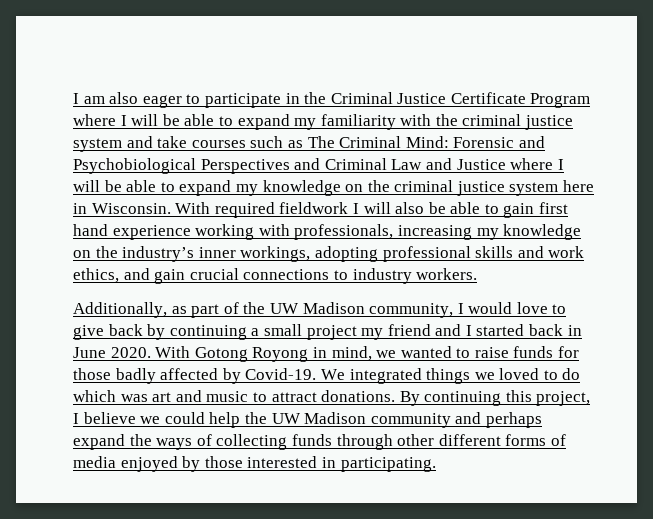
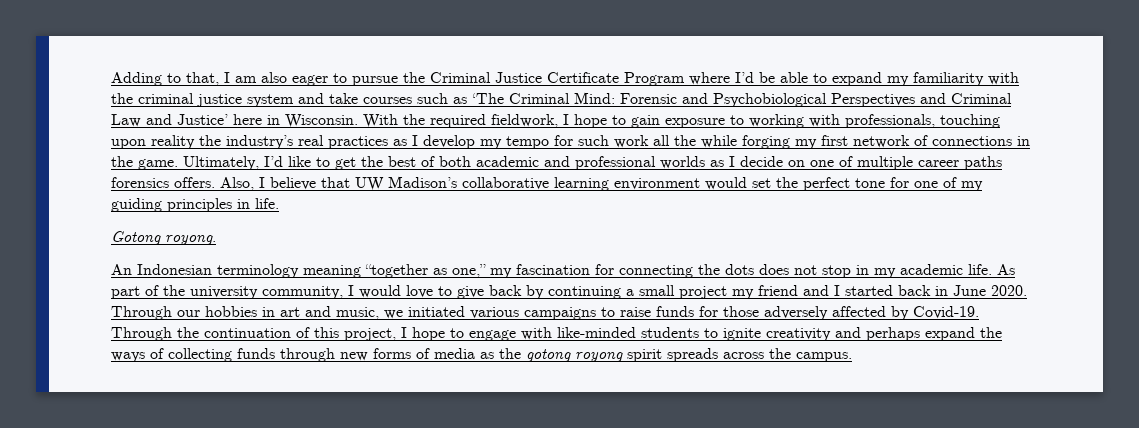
- I am also eager to participate in the Criminal Justice Certificate Program where I will be able to expand my familiarity with the criminal justice system and take courses such as The Criminal Mind:
+ Adding to that, I am also eager to pursue the Criminal Justice Certificate Program where I’d be able to expand my familiarity with the criminal justice system and take courses such as ‘The Criminal Mind:
- Forensic and Psychobiological Perspectives and Criminal Law and Justice where I will be able to expand my knowledge on the criminal justice system here in Wisconsin. With required fieldwork I will also be able to gain first hand experience working with professionals, increasing my knowledge on the industry’s inner workings, adopting professional skills and work ethics, and gain crucial connections to industry workers.
- Additionally, as part of the UW Madison community, I would love to give back by continuing a small project my friend and I started back in June 2020.
+ Forensic and Psychobiological Perspectives and Criminal Law and Justice’ here in Wisconsin. With the required fieldwork, I hope to gain exposure to working with professionals, touching upon reality the industry’s real practices as I develop my tempo for such work all the while forging my first network of connections in the game. Ultimately, I’d like to get the best of both academic and professional worlds as I decide on one of multiple career paths forensics offers. Also, I believe that UW Madison’s collaborative learning environment would set the perfect tone for one of my guiding principles in life.
+ Gotong royong.
+ An Indonesian terminology meaning “together as one,” my fascination for connecting the dots does not stop in my academic life. As part of the university community, I would love to give back by continuing a small project my friend and I started back in June 2020.
- With Gotong Royong in mind, we wanted to raise funds for those badly affected by Covid-19.
+ Through our hobbies in art and music, we initiated various campaigns to raise funds for those adversely affected by Covid-19.
- We integrated things we loved to do which was art and music to attract donations. By continuing this project, I believe we could help the UW Madison community and perhaps expand the ways of collecting funds through other different forms of media enjoyed by those interested in participating.
+ Through the continuation of this project, I hope to engage with like-minded students to ignite creativity and perhaps expand the ways of collecting funds through new forms of media as the gotong royong spirit spreads across the campus.

